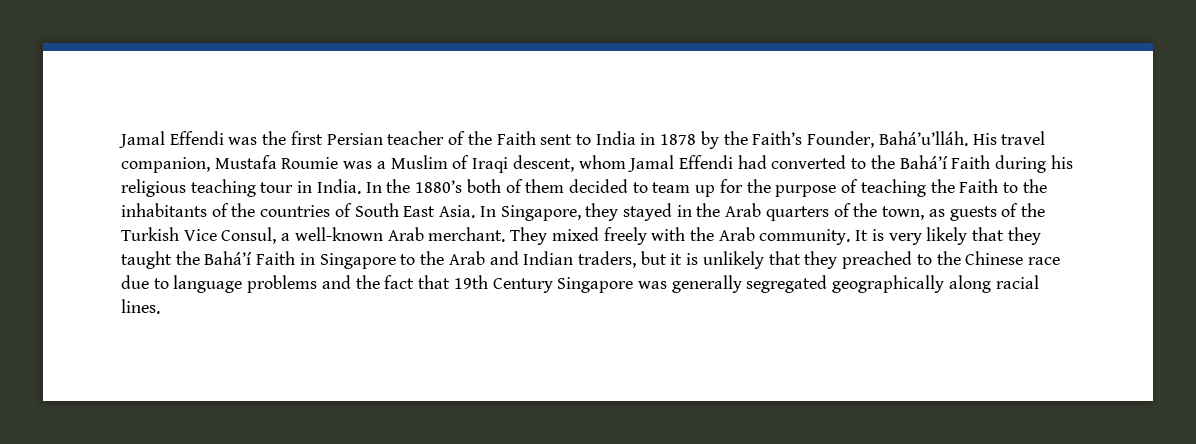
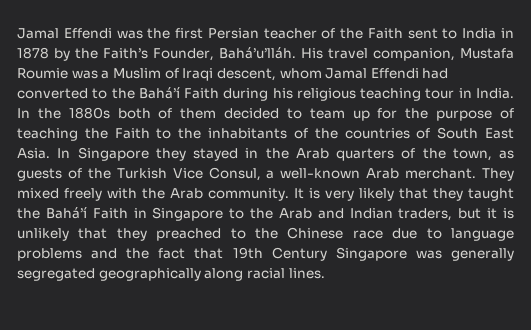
- In the 1880’s both of them decided to team up for the purpose of teaching the Faith to the inhabitants of the countries of South East Asia.
+ In the 1880s both of them decided to team up for the purpose of teaching the Faith to the inhabitants of the countries of South East Asia.
- In Singapore, they stayed in the Arab quarters of the town, as guests of the Turkish Vice Consul, a well-known Arab merchant.
+ In Singapore they stayed in the Arab quarters of the town, as guests of the Turkish Vice Consul, a well-known Arab merchant.

